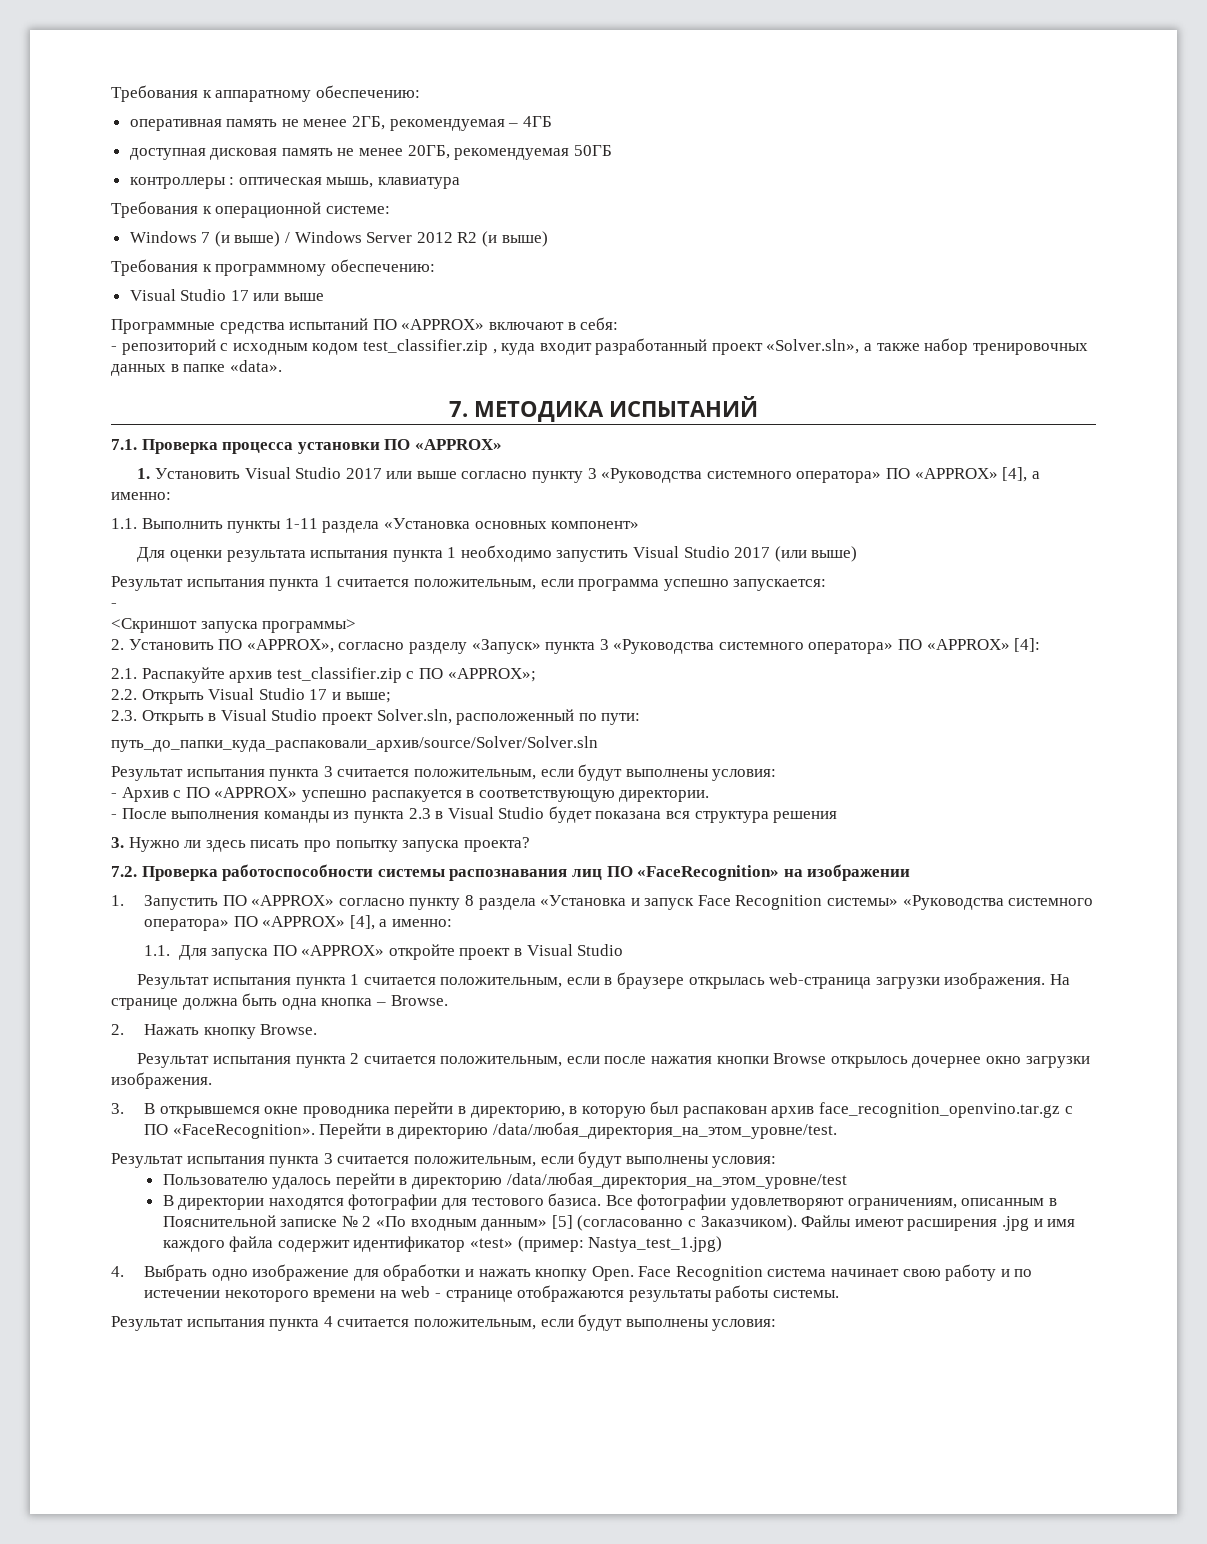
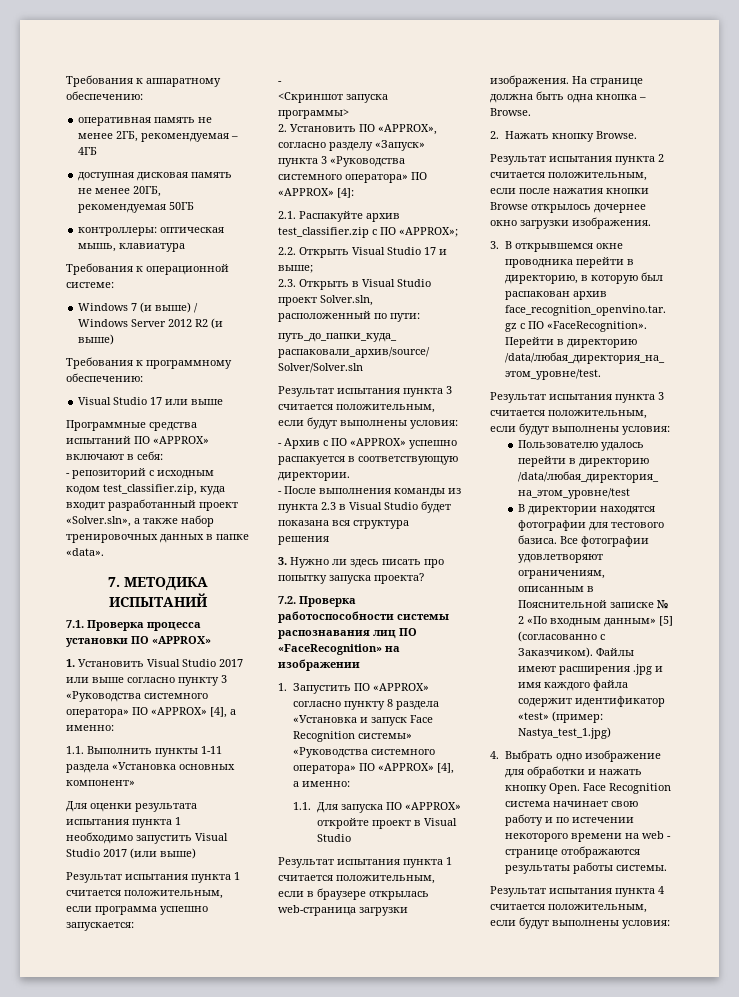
- контроллеры : оптическая мышь, клавиатура
+ контроллеры: оптическая мышь, клавиатура
- - репозиторий с исходным кодом test_classifier.zip , куда входит разработанный проект «Solver.sln», а также набор тренировочных данных в папке «data».
+ - репозиторий с исходным кодом test_classifier.zip, куда входит разработанный проект «Solver.sln», а также набор тренировочных данных в папке «data».

